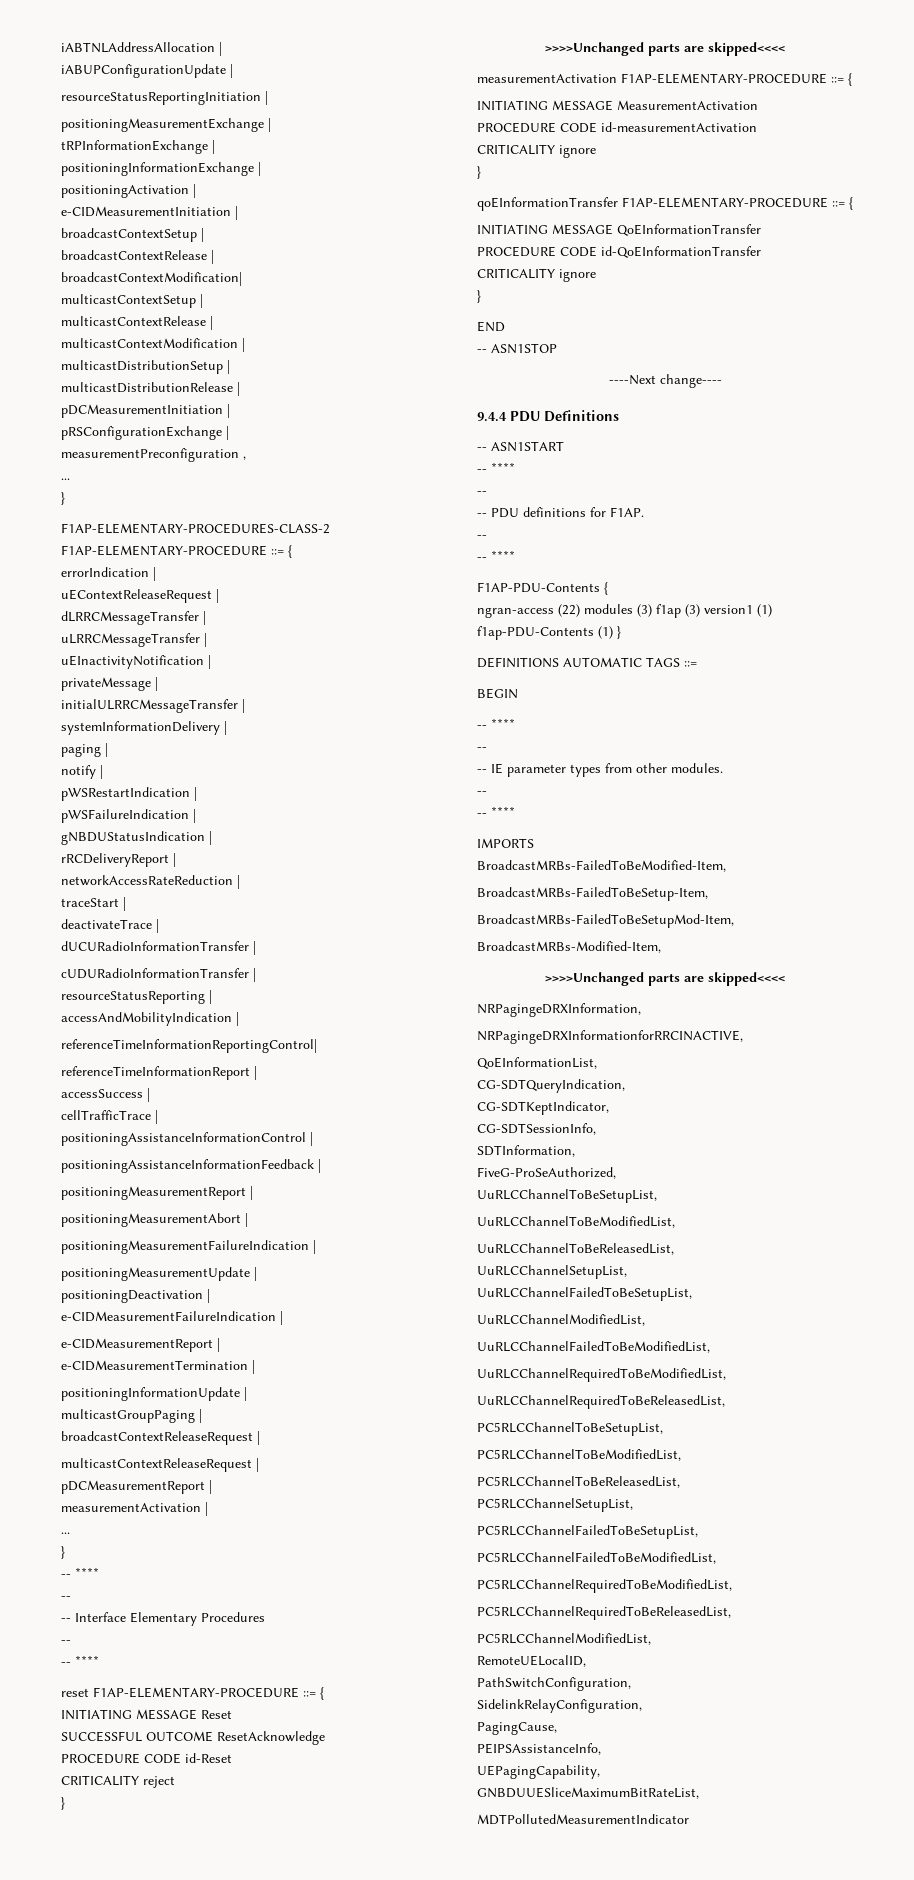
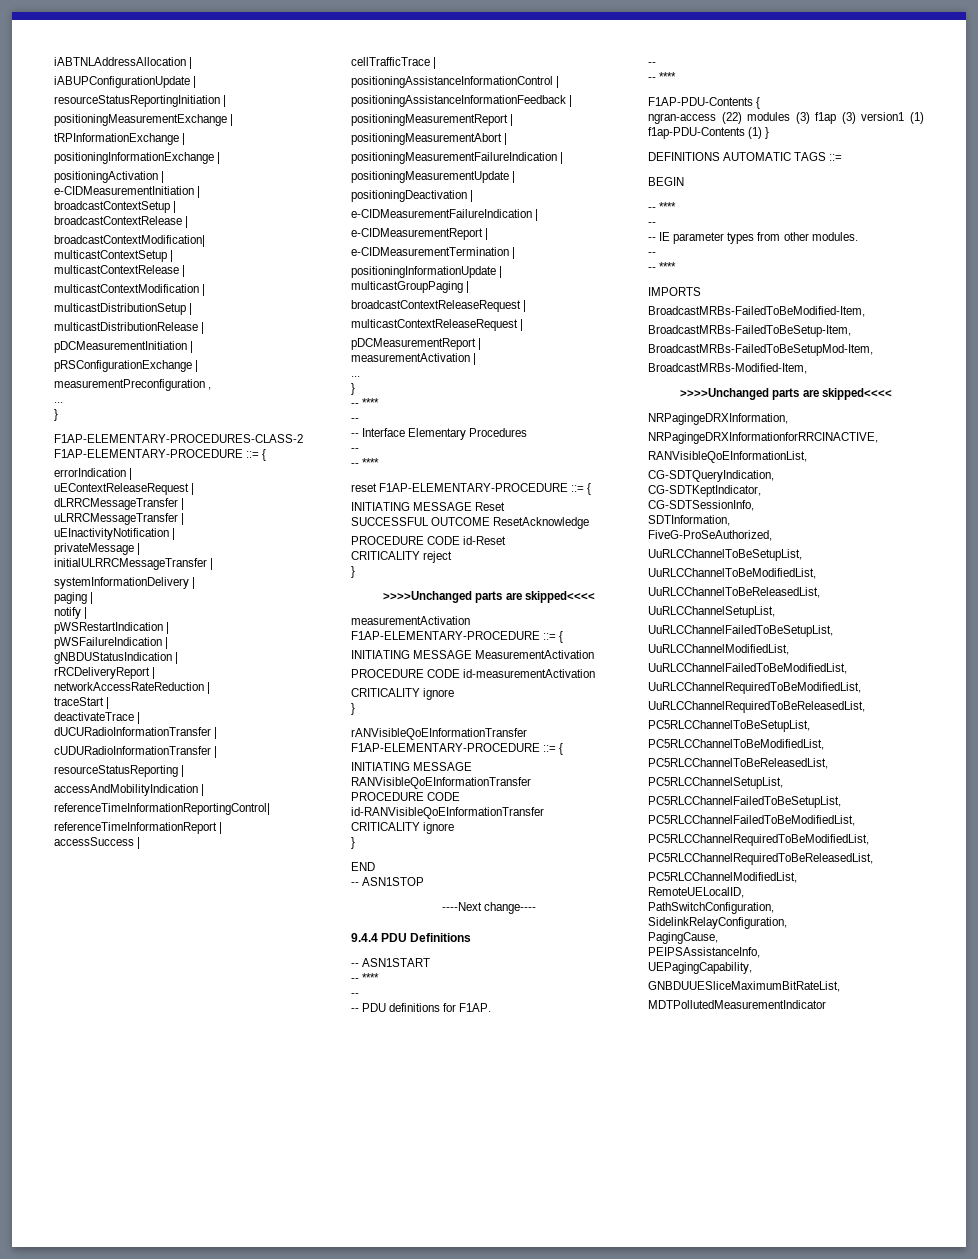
- qoEInformationTransfer F1AP-ELEMENTARY-PROCEDURE ::= {
- INITIATING MESSAGE QoEInformationTransfer
- PROCEDURE CODE id-QoEInformationTransfer
+ rANVisibleQoEInformationTransfer F1AP-ELEMENTARY-PROCEDURE ::= {
+ INITIATING MESSAGE RANVisibleQoEInformationTransfer
+ PROCEDURE CODE id-RANVisibleQoEInformationTransfer
- QoEInformationList,
+ RANVisibleQoEInformationList,

